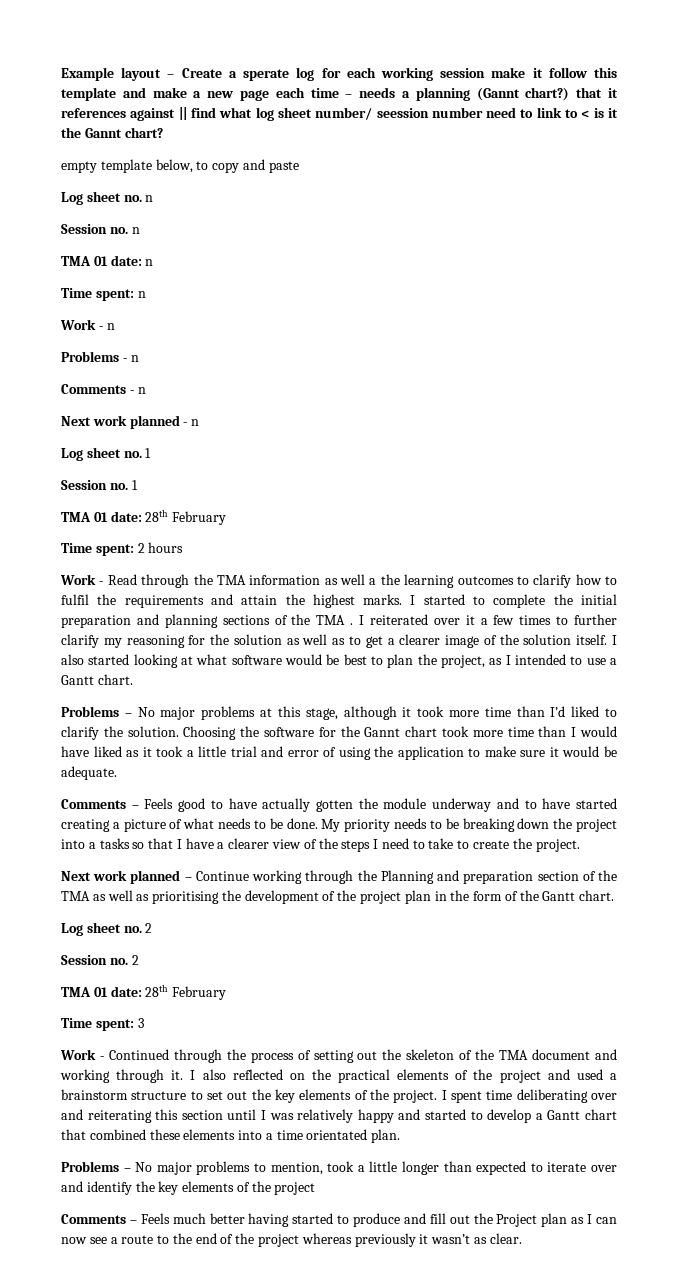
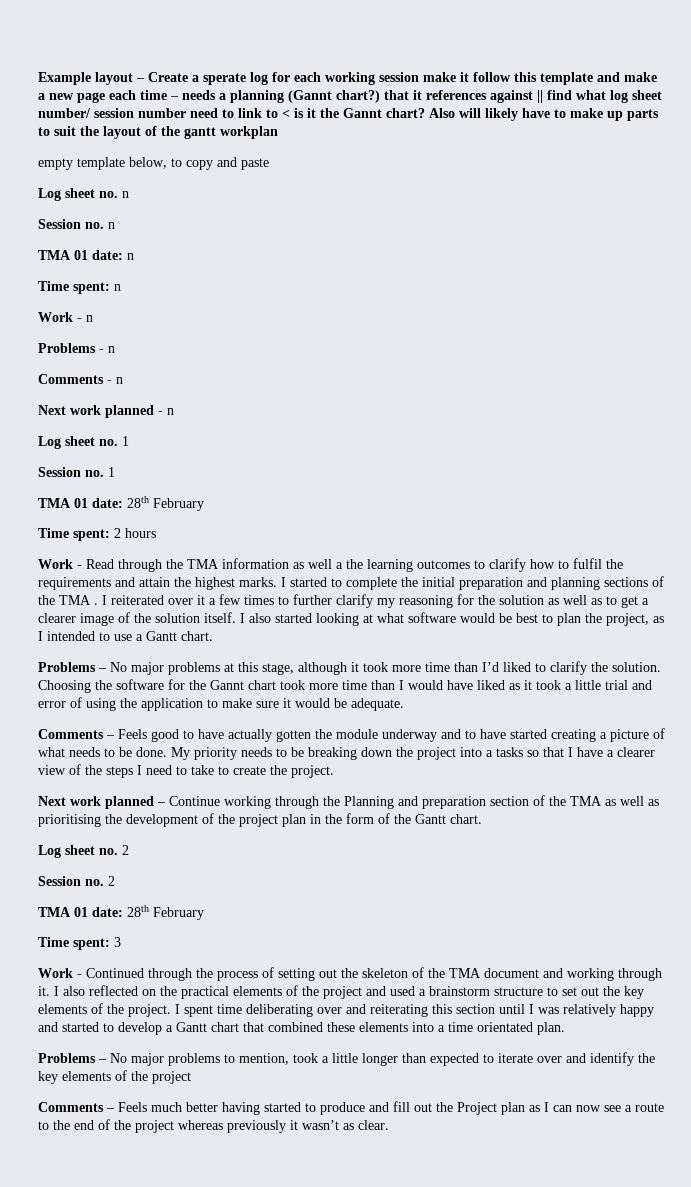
- Example layout – Create a sperate log for each working session make it follow this template and make a new page each time – needs a planning (Gannt chart?) that it references against || find what log sheet number/ seession number need to link to < is it the Gannt chart?
+ Example layout – Create a sperate log for each working session make it follow this template and make a new page each time – needs a planning (Gannt chart?) that it references against || find what log sheet number/ session number need to link to < is it the Gannt chart? Also will likely have to make up parts to suit the layout of the gantt workplan

